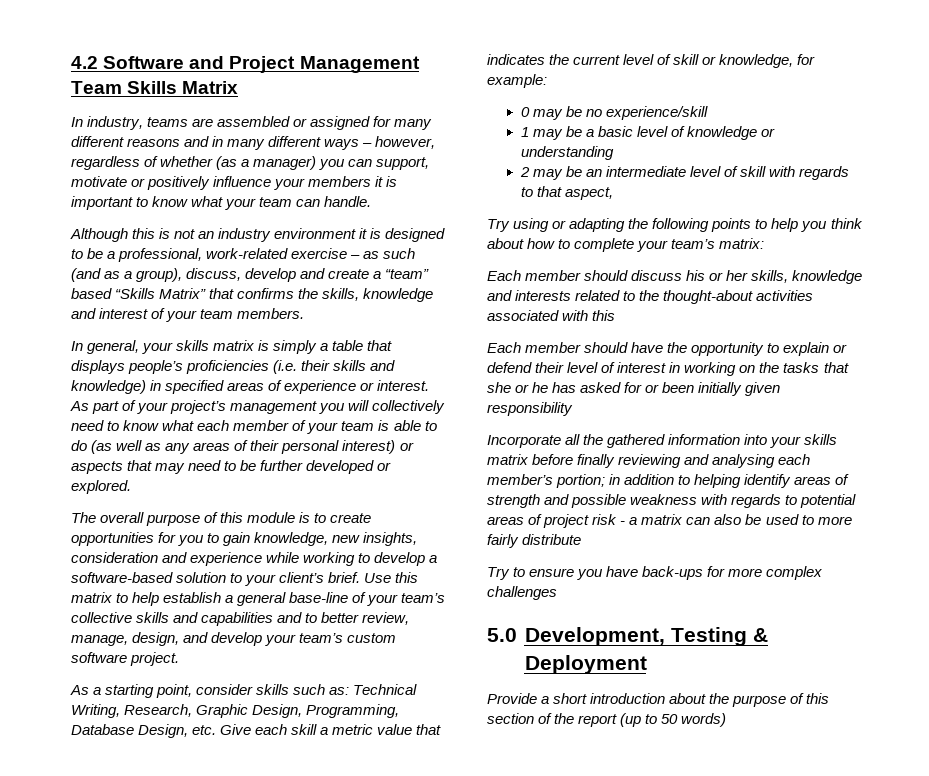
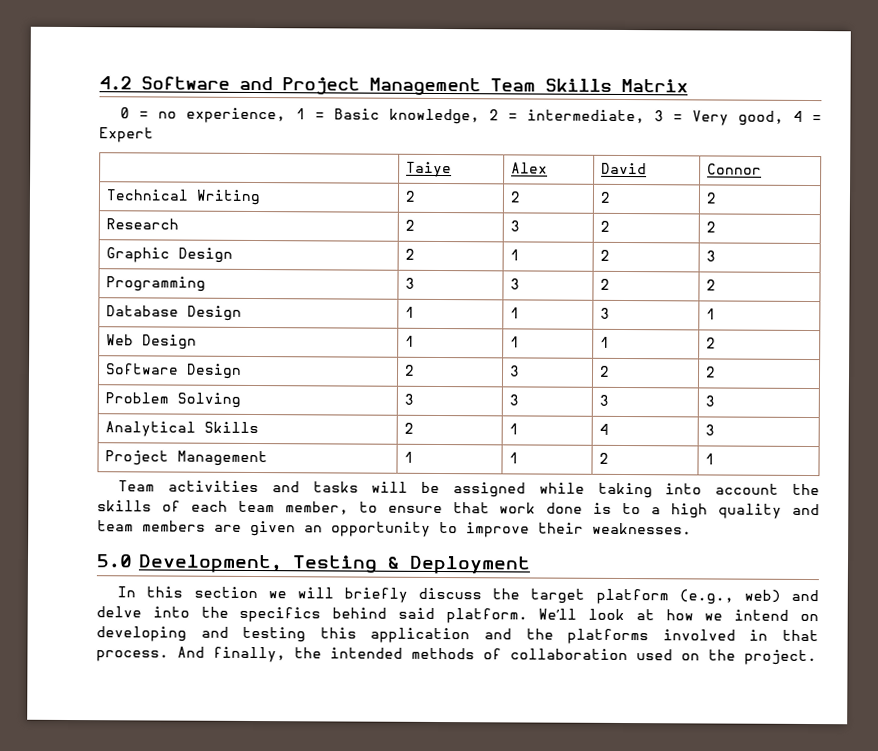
- In industry, teams are assembled or assigned for many different reasons and in many different ways – however, regardless of whether (as a manager) you can support, motivate or positively influence your members it is important to know what your team can handle.
- Although this is not an industry environment it is designed to be a professional, work-related exercise – as such (and as a group), discuss, develop and create a “team” based “Skills Matrix” that confirms the skills, knowledge and interest of your team members.
- In general, your skills matrix is simply a table that displays people’s proficiencies (i.e. their skills and knowledge) in specified areas of experience or interest. As part of your project’s management you will collectively need to know what each member of your team is able to do (as well as any areas of their personal interest) or aspects that may need to be further developed or explored.
- The overall purpose of this module is to create opportunities for you to gain knowledge, new insights, consideration and experience while working to develop a software-based solution to your client’s brief. Use this matrix to help establish a general base-line of your team’s collective skills and capabilities and to better review, manage, design, and develop your team’s custom software project.
- As a starting point, consider skills such as: Technical Writing, Research, Graphic Design, Programming, Database Design, etc. Give each skill a metric value that indicates the current level of skill or knowledge, for example:
- 0 may be no experience/skill
- 1 may be a basic level of knowledge or understanding
- 2 may be an intermediate level of skill with regards to that aspect,
- Try using or adapting the following points to help you think about how to complete your team’s matrix:
- Each member should discuss his or her skills, knowledge and interests related to the thought-about activities associated with this
- Each member should have the opportunity to explain or defend their level of interest in working on the tasks that she or he has asked for or been initially given responsibility
- Incorporate all the gathered information into your skills matrix before finally reviewing and analysing each member’s portion; in addition to helping identify areas of strength and possible weakness with regards to potential areas of project risk - a matrix can also be used to more fairly distribute
- Try to ensure you have back-ups for more complex challenges
+ 0 = no experience, 1 = Basic knowledge, 2 = intermediate, 3 = Very good, 4 = Expert
+ | Taiye | Alex | David | Connor
+ Technical Writing | 2 | 2 | 2 | 2
+ Research | 2 | 3 | 2 | 2
+ Graphic Design | 2 | 1 | 2 | 3
+ Programming | 3 | 3 | 2 | 2
+ Database Design | 1 | 1 | 3 | 1
+ Web Design | 1 | 1 | 1 | 2
+ Software Design | 2 | 3 | 2 | 2
+ Problem Solving | 3 | 3 | 3 | 3
+ Analytical Skills | 2 | 1 | 4 | 3
+ Project Management | 1 | 1 | 2 | 1
+ Team activities and tasks will be assigned while taking into account the skills of each team member, to ensure that work done is to a high quality and team members are given an opportunity to improve their weaknesses.
- Provide a short introduction about the purpose of this section of the report (up to 50 words)
+ In this section we will briefly discuss the target platform (e.g., web) and delve into the specifics behind said platform. We’ll look at how we intend on developing and testing this application and the platforms involved in that process. And finally, the intended methods of collaboration used on the project.

